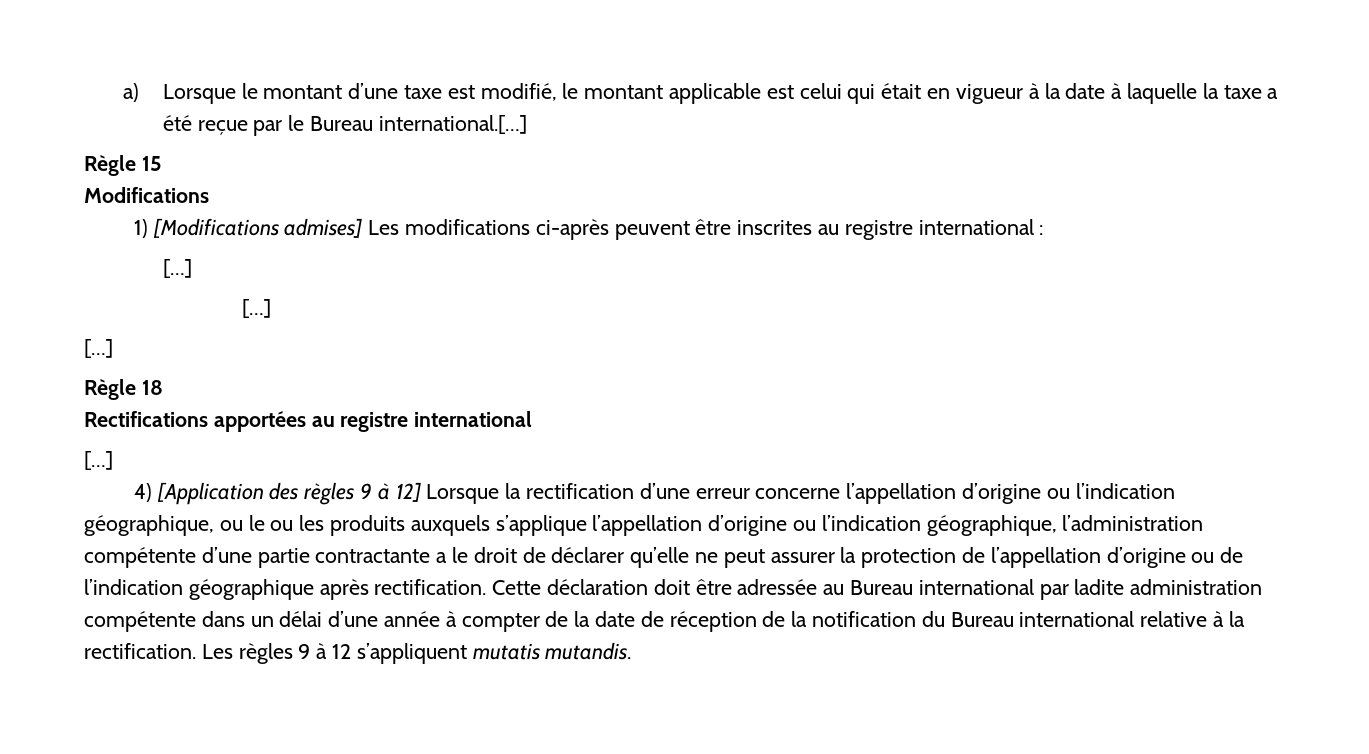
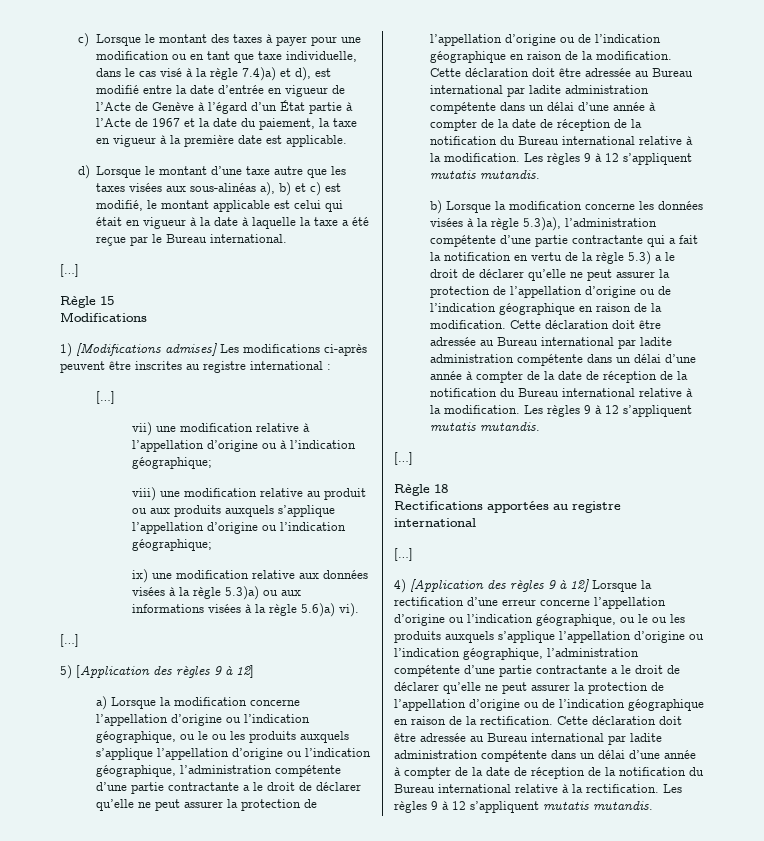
- a) Lorsque le montant d’une taxe est modifié, le montant applicable est celui qui était en vigueur à la date à laquelle la taxe a été reçue par le Bureau international.[…]
+ c) Lorsque le montant des taxes à payer pour une modification ou en tant que taxe individuelle, dans le cas visé à la règle 7.4)a) et d), est modifié entre la date d’entrée en vigueur de l’Acte de Genève à l’égard d’un État partie à l’Acte de 1967 et la date du paiement, la taxe en vigueur à la première date est applicable.
+ d) Lorsque le montant d’une taxe autre que les taxes visées aux sous-alinéas a), b) et c) est modifié, le montant applicable est celui qui était en vigueur à la date à laquelle la taxe a été reçue par le Bureau international.
+ […]
  1) [Modifications admises] Les modifications ci-après peuvent être inscrites au registre international :
  […]
+ vii) une modification relative à l’appellation d’origine ou à l’indication géographique;
+ viii) une modification relative au produit ou aux produits auxquels s’applique l’appellation d’origine ou l’indication géographique;
+ ix) une modification relative aux données visées à la règle 5.3)a) ou aux informations visées à la règle 5.6)a) vi).
  […]
+ 5) [Application des règles 9 à 12]
+ a) Lorsque la modification concerne l’appellation d’origine ou l’indication géographique, ou le ou les produits auxquels s’applique l’appellation d’origine ou l’indication géographique, l’administration compétente d’une partie contractante a le droit de déclarer qu’elle ne peut assurer la protection de l’appellation d’origine ou de l’indication géographique en raison de la modification. Cette déclaration doit être adressée au Bureau international par ladite administration compétente dans un délai d’une année à compter de la date de réception de la notification du Bureau international relative à la modification. Les règles 9 à 12 s’appliquent mutatis mutandis.
+ b) Lorsque la modification concerne les données visées à la règle 5.3)a), l’administration compétente d’une partie contractante qui a fait la notification en vertu de la règle 5.3) a le droit de déclarer qu’elle ne peut assurer la protection de l’appellation d’origine ou de l’indication géographique en raison de la modification. Cette déclaration doit être adressée au Bureau international par ladite administration compétente dans un délai d’une année à compter de la date de réception de la notification du Bureau international relative à la modification. Les règles 9 à 12 s’appliquent mutatis mutandis.
- 4) [Application des règles 9 à 12] Lorsque la rectification d’une erreur concerne l’appellation d’origine ou l’indication géographique, ou le ou les produits auxquels s’applique l’appellation d’origine ou l’indication géographique, l’administration compétente d’une partie contractante a le droit de déclarer qu’elle ne peut assurer la protection de l’appellation d’origine ou de l’indication géographique après rectification.
+ 4) [Application des règles 9 à 12] Lorsque la rectification d’une erreur concerne l’appellation d’origine ou l’indication géographique, ou le ou les produits auxquels s’applique l’appellation d’origine ou l’indication géographique, l’administration compétente d’une partie contractante a le droit de déclarer qu’elle ne peut assurer la protection de l’appellation d’origine ou de l’indication géographique en raison de la rectification.

